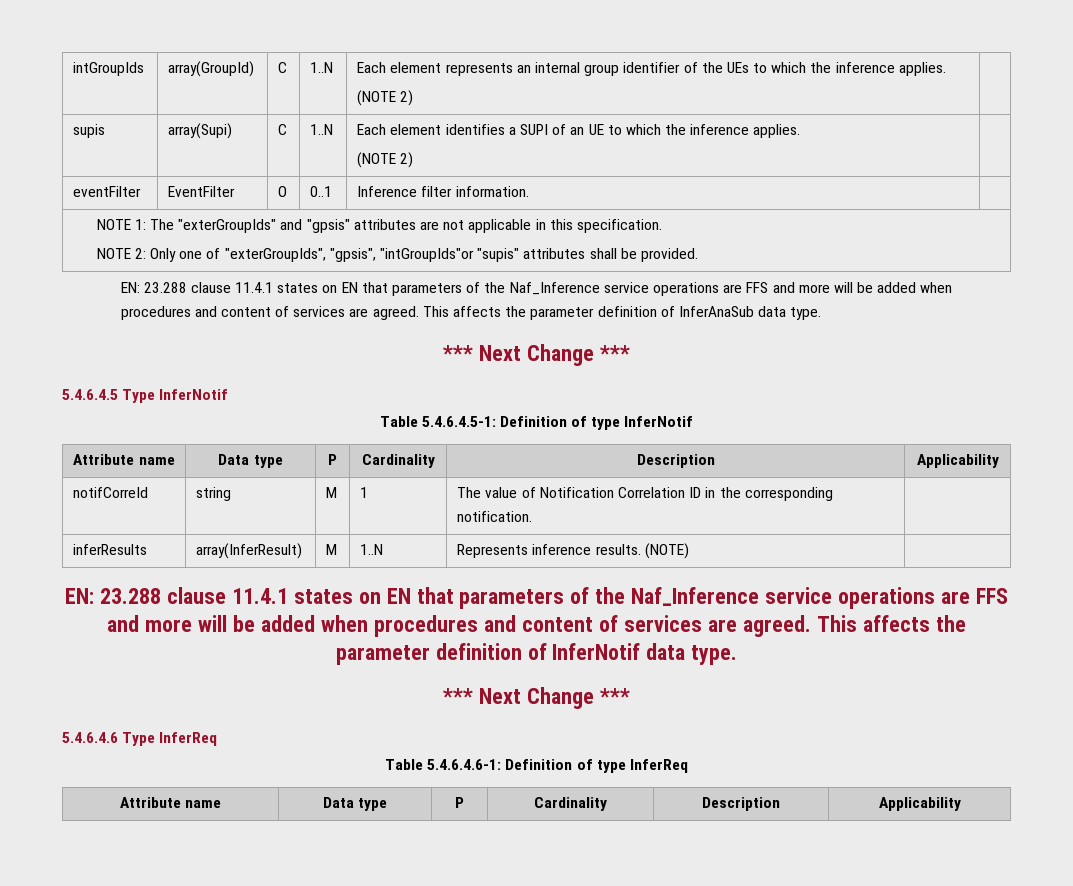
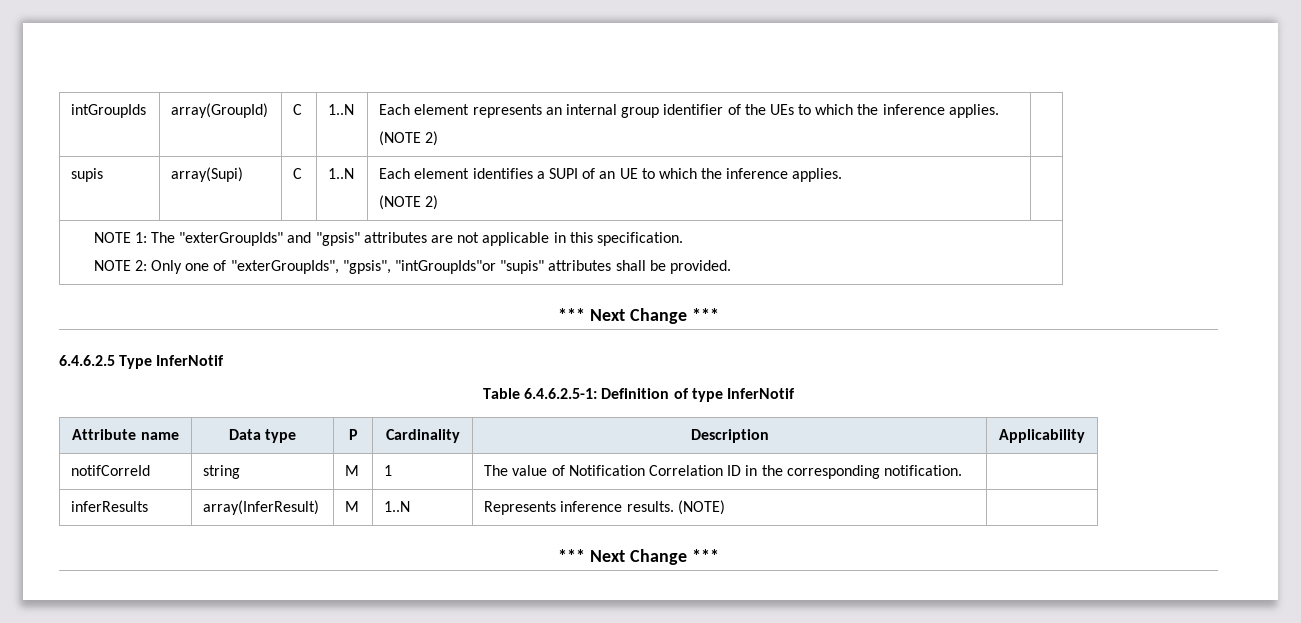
- eventFilter | EventFilter | O | 0..1 | Inference filter information. |
  NOTE 1: The "exterGroupIds" and "gpsis" attributes are not applicable in this specification.
  NOTE 2: Only one of "exterGroupIds", "gpsis", "intGroupIds"or "supis" attributes shall be provided.
- EN: 23.288 clause 11.4.1 states on EN that parameters of the Naf_Inference service operations are FFS and more will be added when procedures and content of services are agreed. This affects the parameter definition of InferAnaSub data type.
  *** Next Change ***
- 5.4.6.4.5 Type InferNotif
+ 6.4.6.2.5 Type InferNotif
- Table 5.4.6.4.5-1: Definition of type InferNotif
+ Table 6.4.6.2.5-1: Definition of type InferNotif
  inferResults | array(InferResult) | M | 1..N | Represents inference results. (NOTE) |
- EN: 23.288 clause 11.4.1 states on EN that parameters of the Naf_Inference service operations are FFS and more will be added when procedures and content of services are agreed. This affects the parameter definition of InferNotif data type.
  *** Next Change ***
- 5.4.6.4.6 Type InferReq
- Table 5.4.6.4.6-1: Definition of type InferReq
- Attribute name | Data type | P | Cardinality | Description | Applicability

